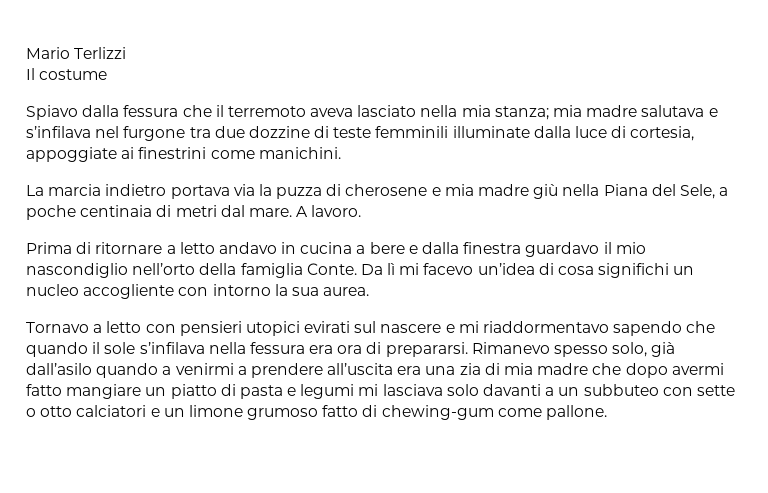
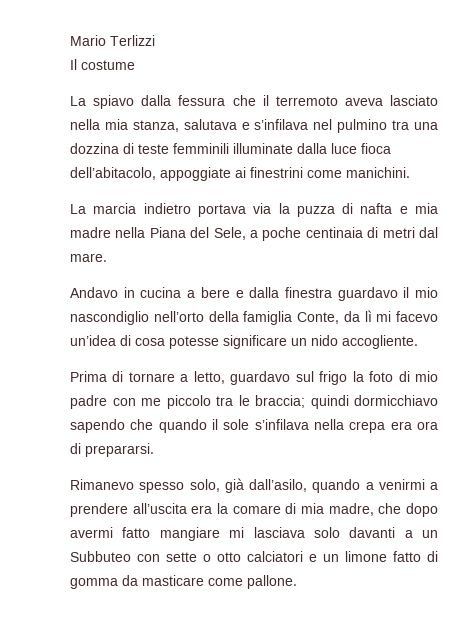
- Spiavo dalla fessura che il terremoto aveva lasciato nella mia stanza; mia madre salutava e s’infilava nel furgone tra due dozzine di teste femminili illuminate dalla luce di cortesia, appoggiate ai finestrini come manichini.
+ La spiavo dalla fessura che il terremoto aveva lasciato nella mia stanza, salutava e s’infilava nel pulmino tra una dozzina di teste femminili illuminate dalla luce fioca dell’abitacolo, appoggiate ai finestrini come manichini.
- La marcia indietro portava via la puzza di cherosene e mia madre giù nella Piana del Sele, a poche centinaia di metri dal mare. A lavoro.
- Prima di ritornare a letto andavo in cucina a bere e dalla finestra guardavo il mio nascondiglio nell’orto della famiglia Conte. Da lì mi facevo un’idea di cosa significhi un nucleo accogliente con intorno la sua aurea.
- Tornavo a letto con pensieri utopici evirati sul nascere e mi riaddormentavo sapendo che quando il sole s’infilava nella fessura era ora di prepararsi. Rimanevo spesso solo, già dall’asilo quando a venirmi a prendere all’uscita era una zia di mia madre che dopo avermi fatto mangiare un piatto di pasta e legumi mi lasciava solo davanti a un subbuteo con sette o otto calciatori e un limone grumoso fatto di chewing-gum come pallone.
+ La marcia indietro portava via la puzza di nafta e mia madre nella Piana del Sele, a poche centinaia di metri dal mare.
+ Andavo in cucina a bere e dalla finestra guardavo il mio nascondiglio nell’orto della famiglia Conte, da lì mi facevo un’idea di cosa potesse significare un nido accogliente.
+ Prima di tornare a letto, guardavo sul frigo la foto di mio padre con me piccolo tra le braccia; quindi dormicchiavo sapendo che quando il sole s’infilava nella crepa era ora di prepararsi.
+ Rimanevo spesso solo, già dall’asilo, quando a venirmi a prendere all’uscita era la comare di mia madre, che dopo avermi fatto mangiare mi lasciava solo davanti a un Subbuteo con sette o otto calciatori e un limone fatto di gomma da masticare come pallone.

